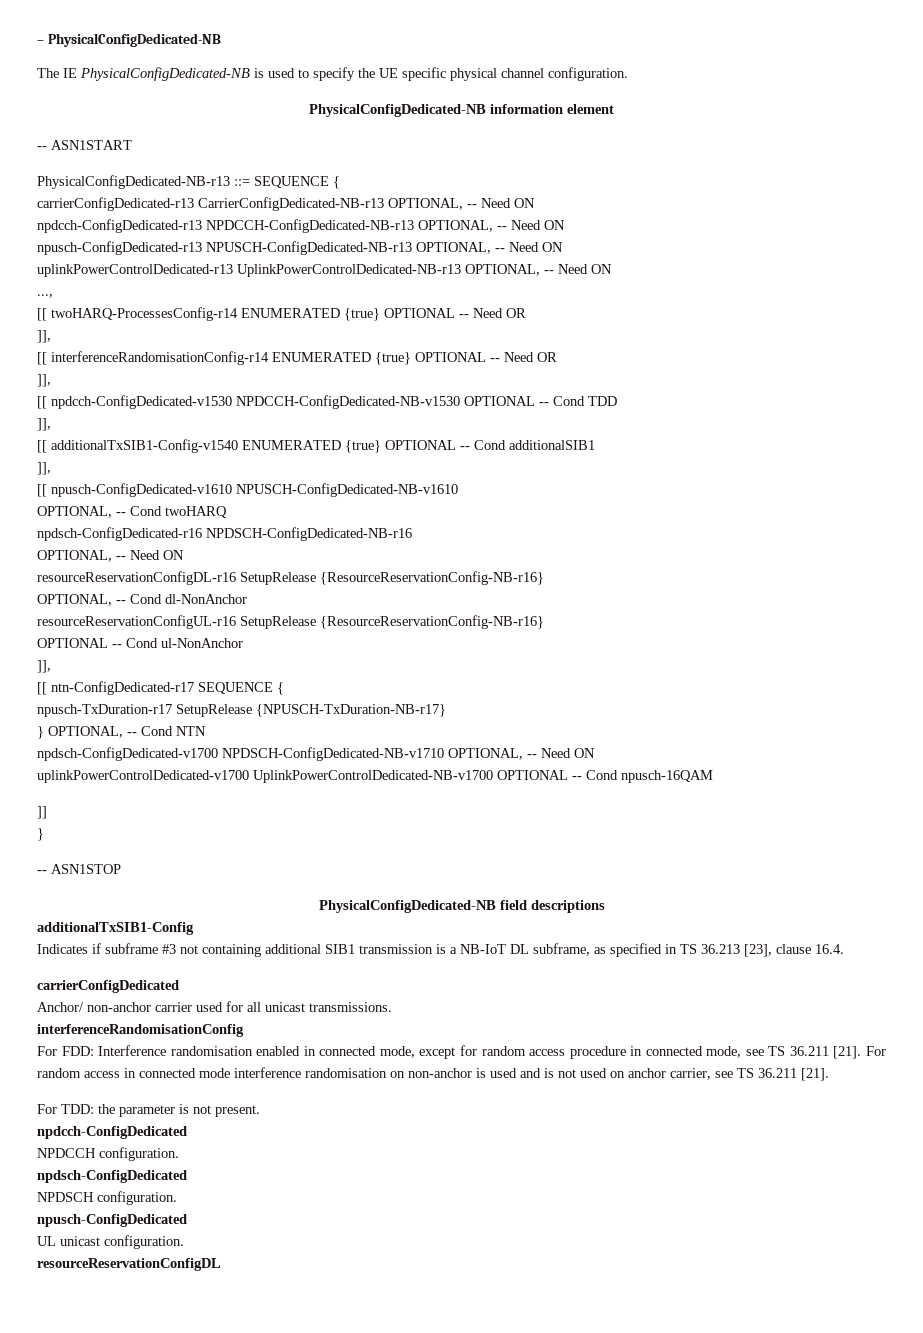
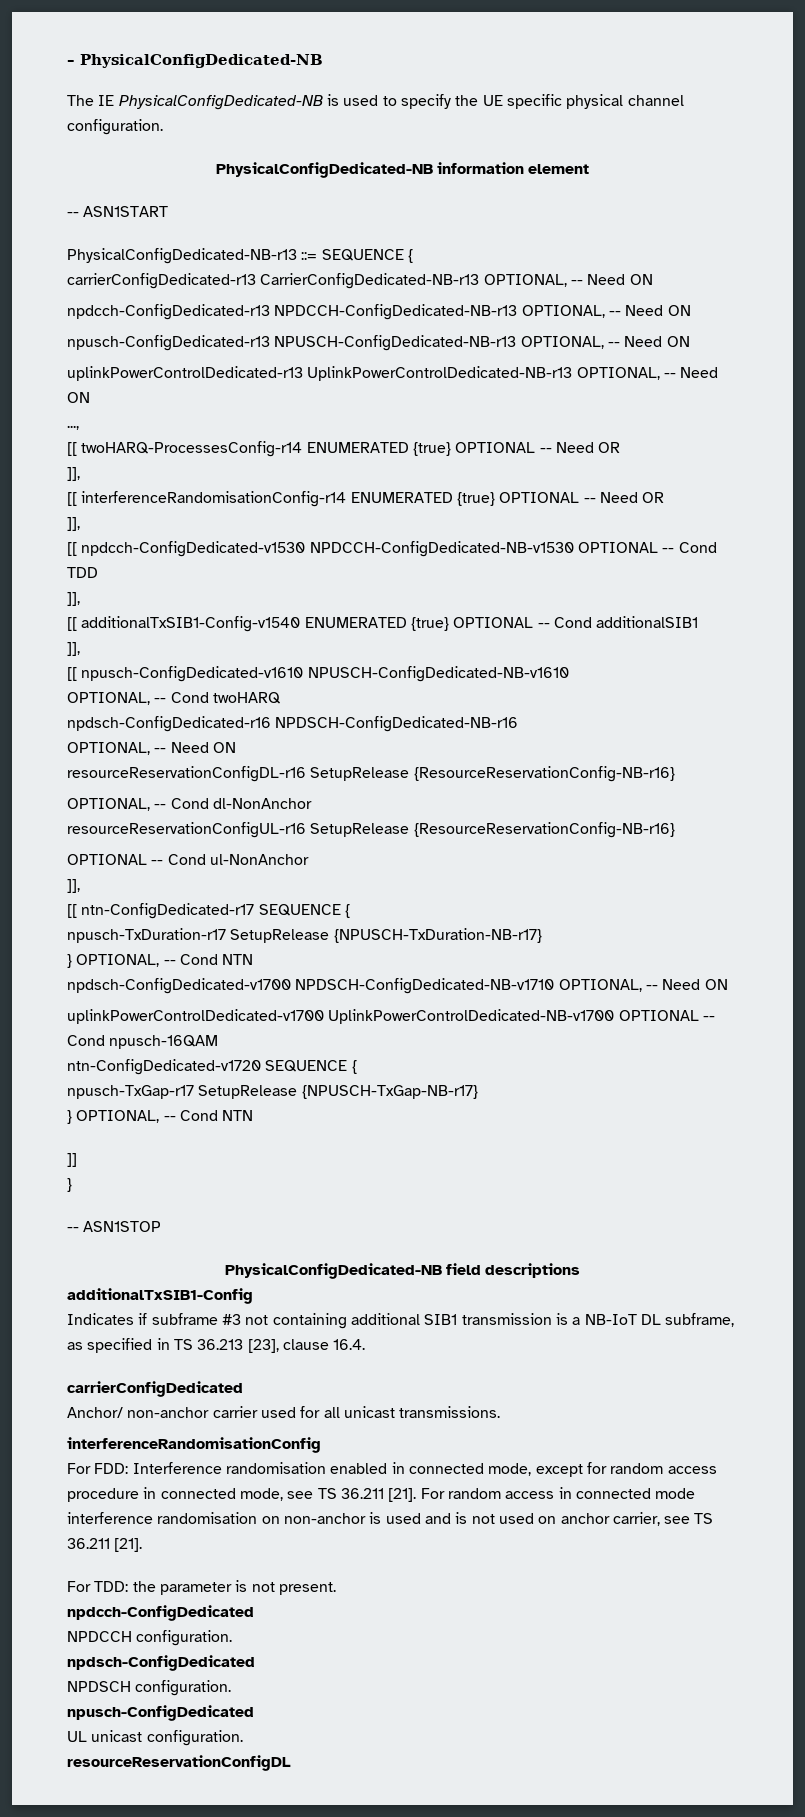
+ ntn-ConfigDedicated-v1720 SEQUENCE {
+ npusch-TxGap-r17 SetupRelease {NPUSCH-TxGap-NB-r17}
+ } OPTIONAL, -- Cond NTN

